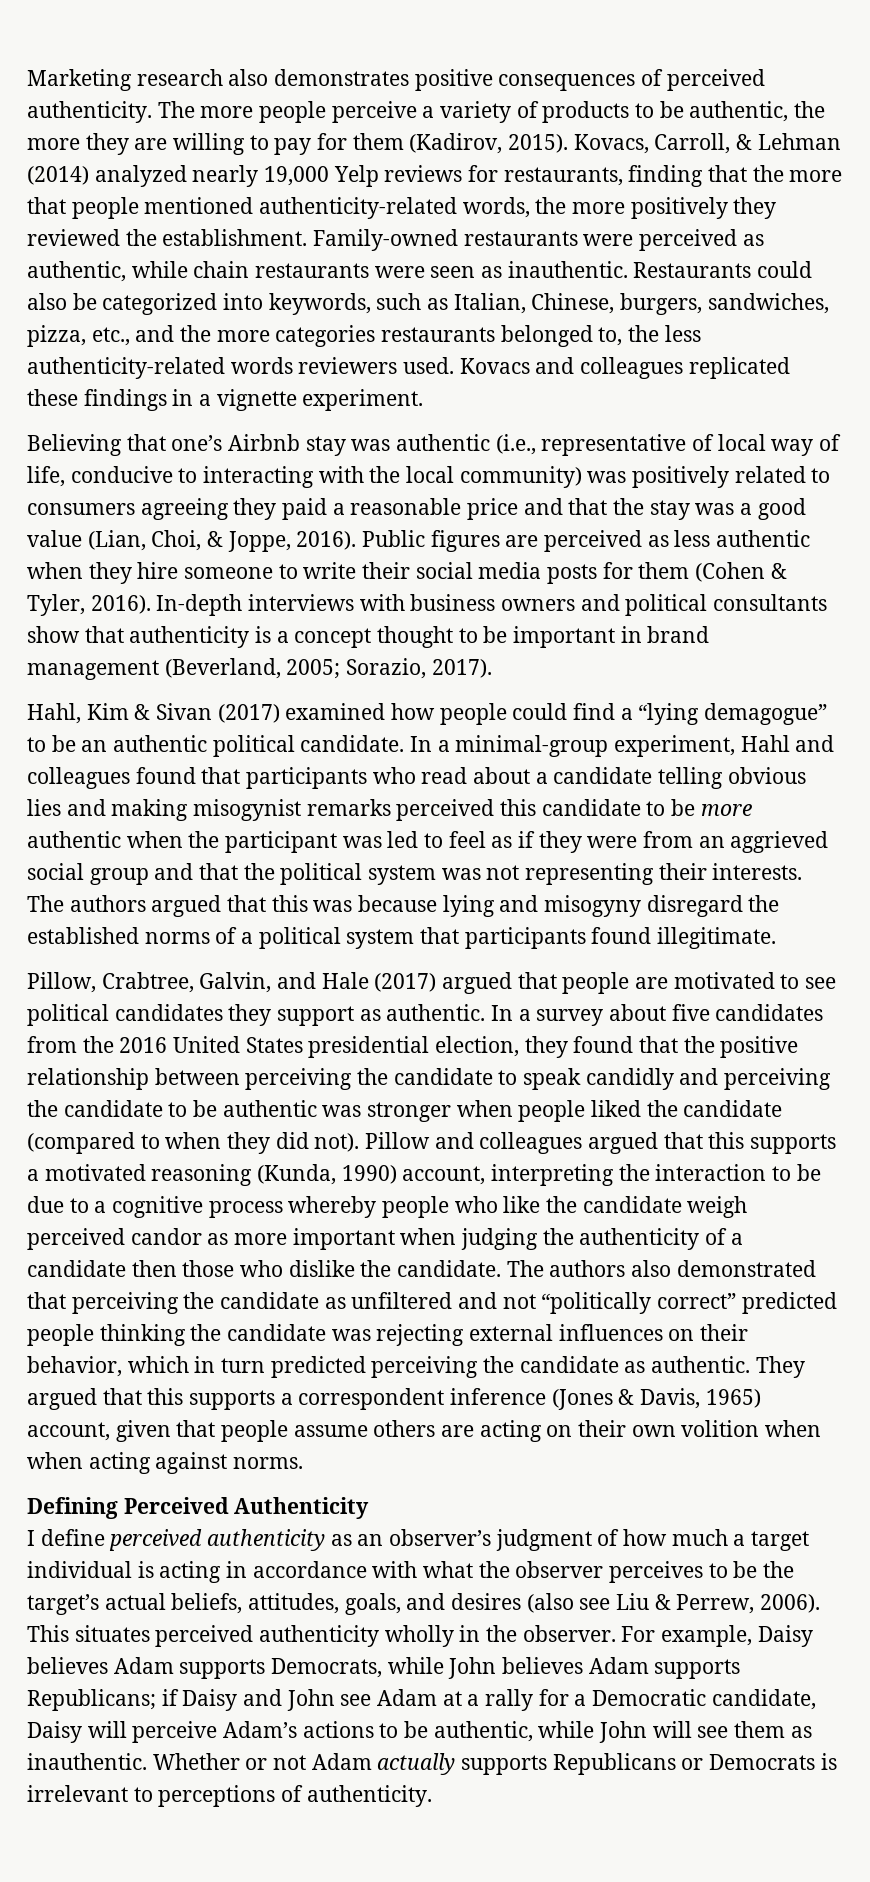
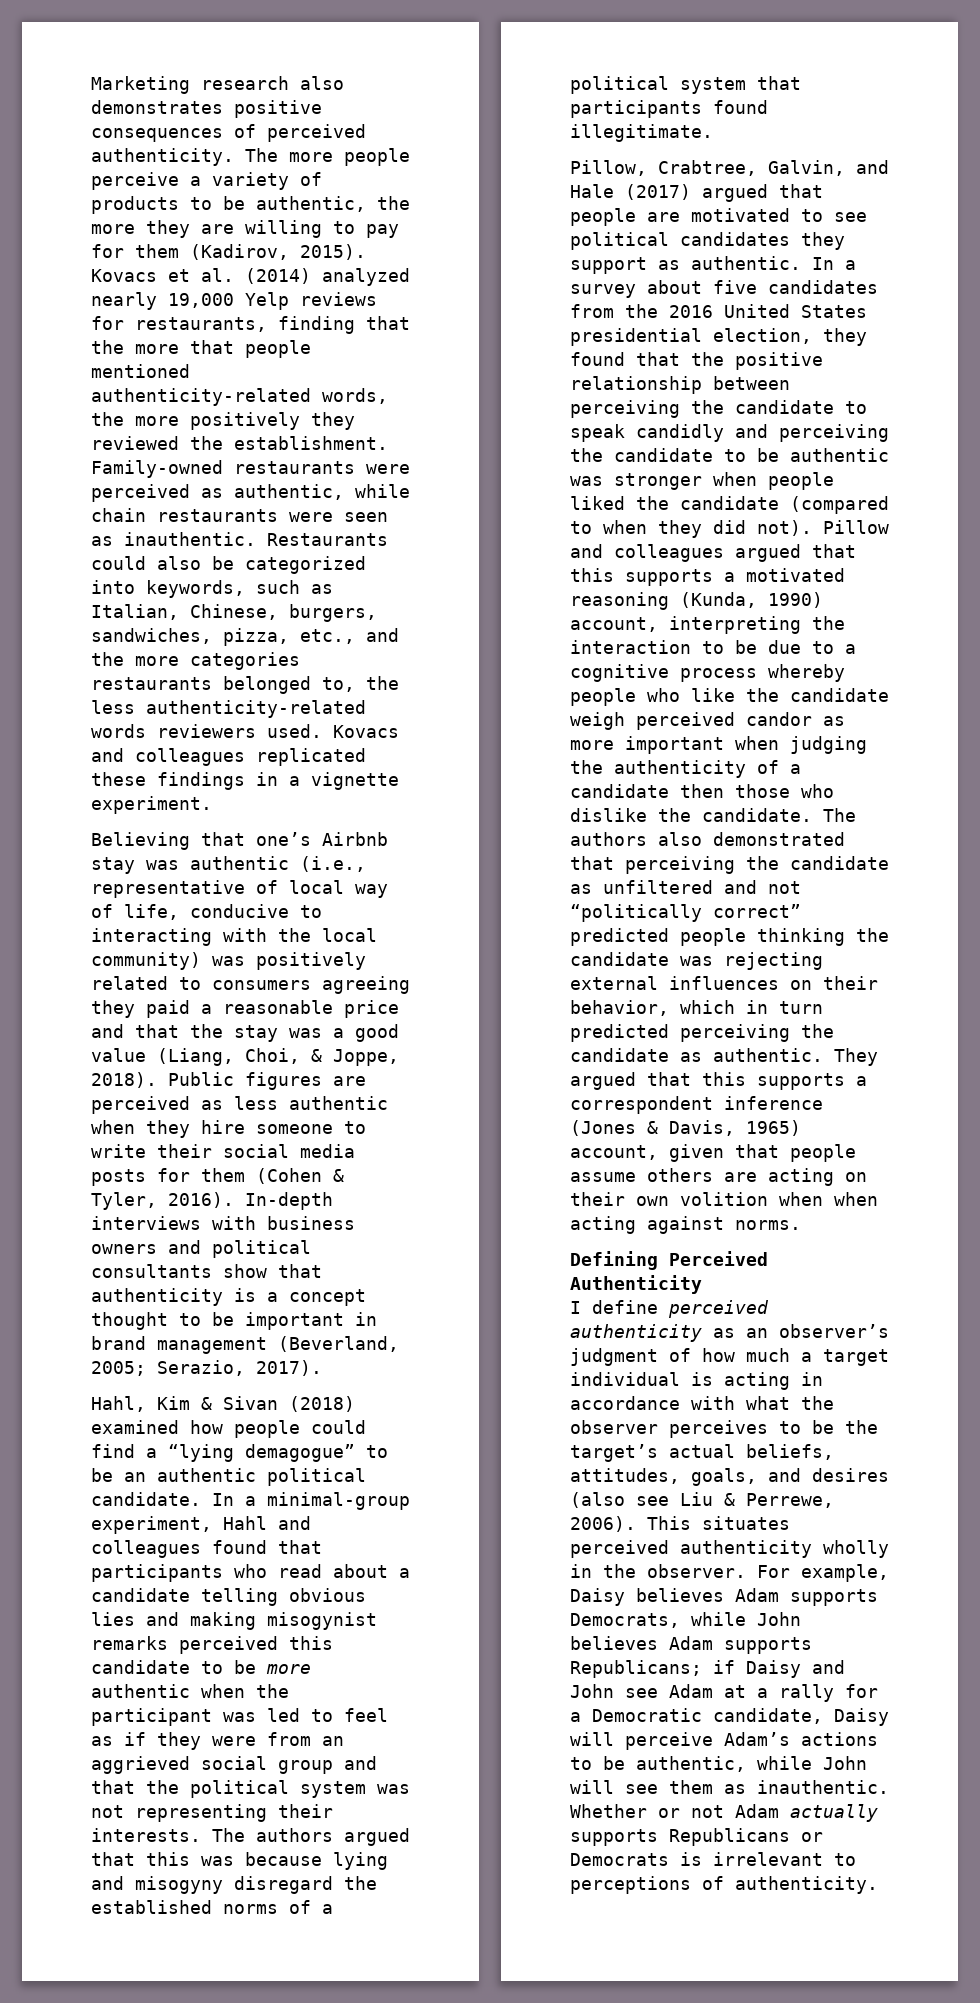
- Kovacs, Carroll, & Lehman (2014) analyzed nearly 19,000 Yelp reviews for restaurants, finding that the more that people mentioned authenticity-related words, the more positively they reviewed the establishment.
+ Kovacs et al. (2014) analyzed nearly 19,000 Yelp reviews for restaurants, finding that the more that people mentioned authenticity-related words, the more positively they reviewed the establishment.
- Believing that one’s Airbnb stay was authentic (i.e., representative of local way of life, conducive to interacting with the local community) was positively related to consumers agreeing they paid a reasonable price and that the stay was a good value (Lian, Choi, & Joppe, 2016).
+ Believing that one’s Airbnb stay was authentic (i.e., representative of local way of life, conducive to interacting with the local community) was positively related to consumers agreeing they paid a reasonable price and that the stay was a good value (Liang, Choi, & Joppe, 2018).
- In-depth interviews with business owners and political consultants show that authenticity is a concept thought to be important in brand management (Beverland, 2005; Sorazio, 2017).
+ In-depth interviews with business owners and political consultants show that authenticity is a concept thought to be important in brand management (Beverland, 2005; Serazio, 2017).
- Hahl, Kim & Sivan (2017) examined how people could find a “lying demagogue” to be an authentic political candidate.
+ Hahl, Kim & Sivan (2018) examined how people could find a “lying demagogue” to be an authentic political candidate.
- I define perceived authenticity as an observer’s judgment of how much a target individual is acting in accordance with what the observer perceives to be the target’s actual beliefs, attitudes, goals, and desires (also see Liu & Perrew, 2006).
+ I define perceived authenticity as an observer’s judgment of how much a target individual is acting in accordance with what the observer perceives to be the target’s actual beliefs, attitudes, goals, and desires (also see Liu & Perrewe, 2006).

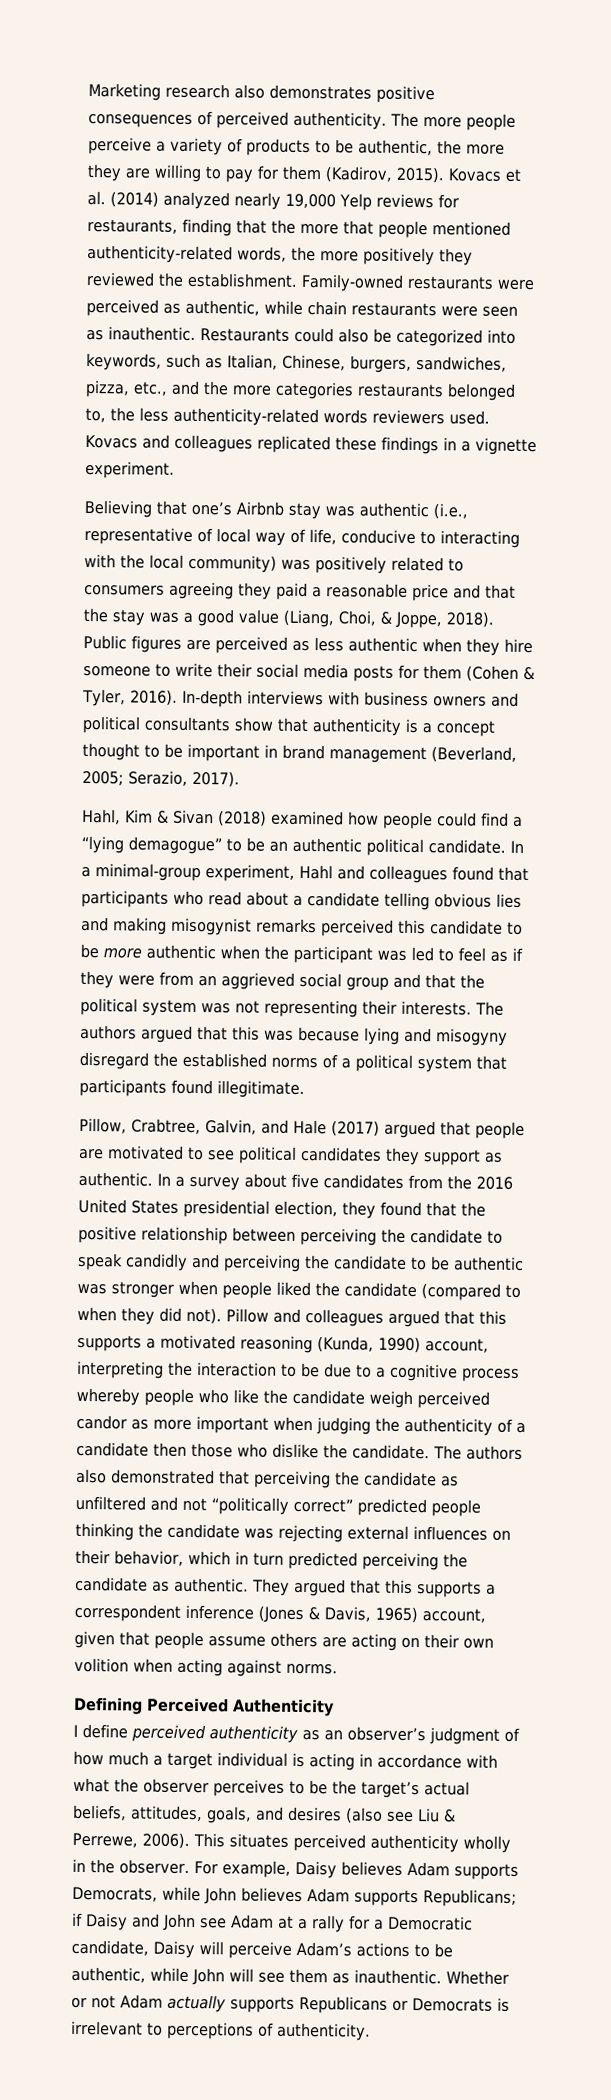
- They argued that this supports a correspondent inference (Jones & Davis, 1965) account, given that people assume others are acting on their own volition when when acting against norms.
+ They argued that this supports a correspondent inference (Jones & Davis, 1965) account, given that people assume others are acting on their own volition when acting against norms.

